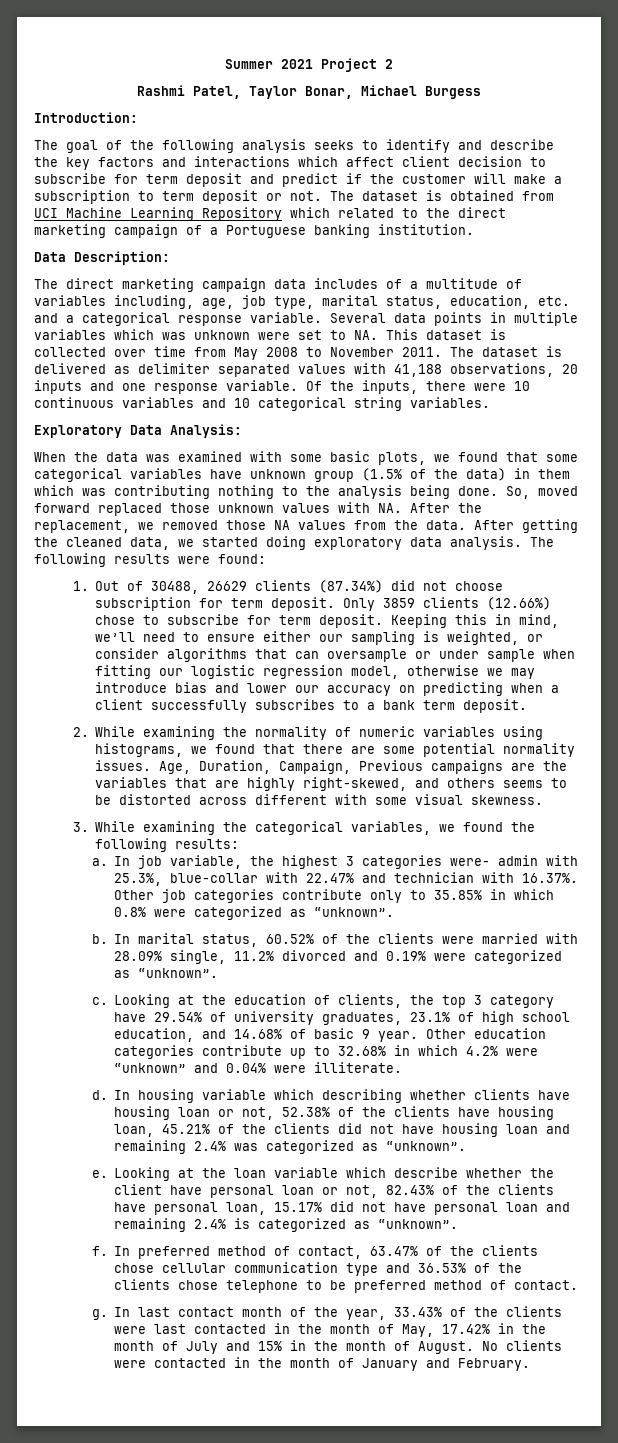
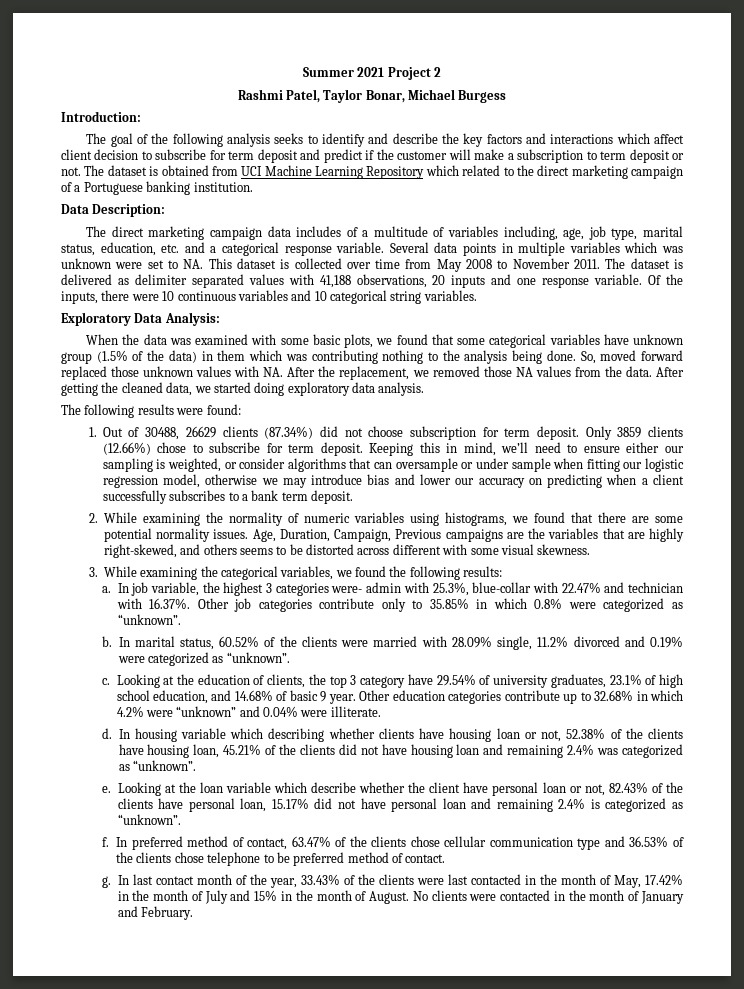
- After getting the cleaned data, we started doing exploratory data analysis. The following results were found:
+ After getting the cleaned data, we started doing exploratory data analysis.
+ The following results were found:

